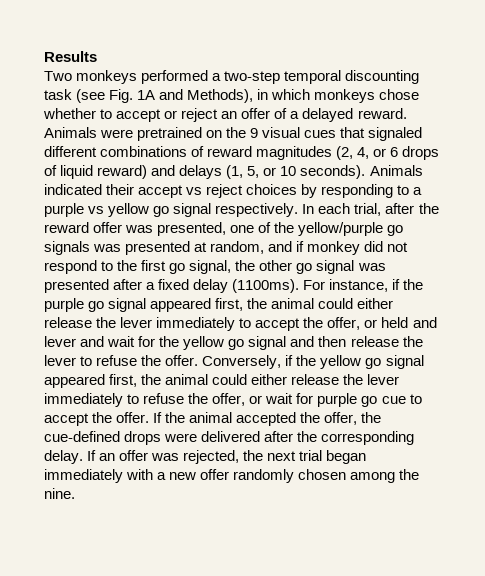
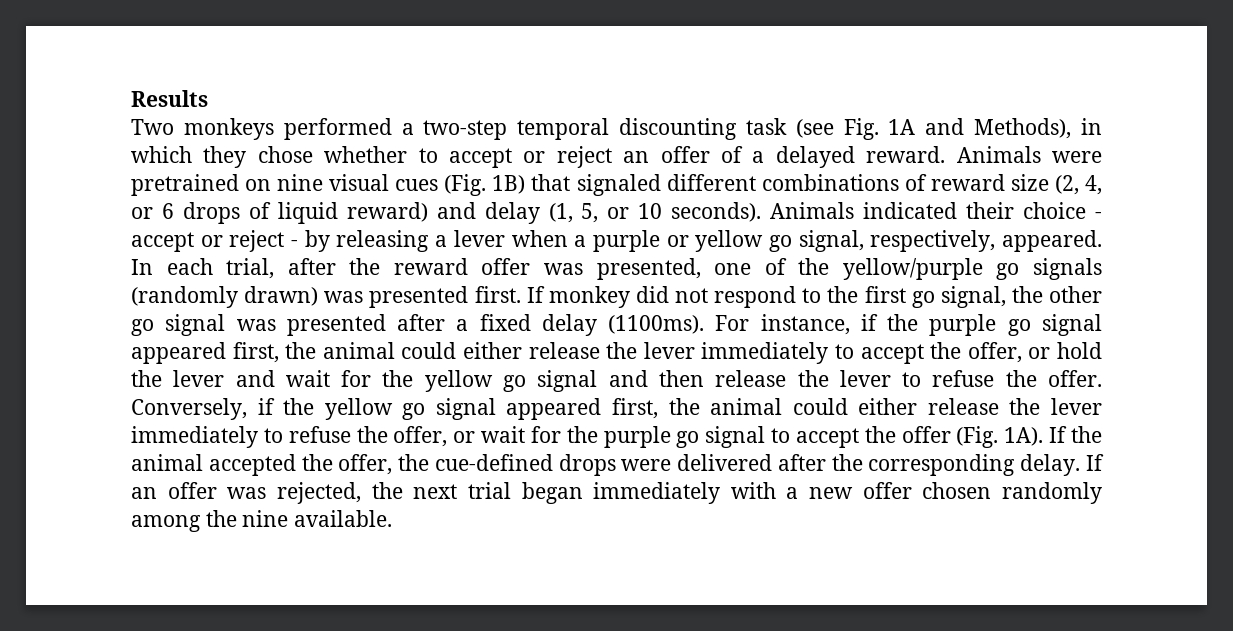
- Two monkeys performed a two-step temporal discounting task (see Fig. 1A and Methods), in which monkeys chose whether to accept or reject an offer of a delayed reward.
+ Two monkeys performed a two-step temporal discounting task (see Fig. 1A and Methods), in which they chose whether to accept or reject an offer of a delayed reward.
- Animals were pretrained on the 9 visual cues that signaled different combinations of reward magnitudes (2, 4, or 6 drops of liquid reward) and delays (1, 5, or 10 seconds).
+ Animals were pretrained on nine visual cues (Fig. 1B) that signaled different combinations of reward size (2, 4, or 6 drops of liquid reward) and delay (1, 5, or 10 seconds).
- Animals indicated their accept vs reject choices by responding to a purple vs yellow go signal respectively.
+ Animals indicated their choice - accept or reject - by releasing a lever when a purple or yellow go signal, respectively, appeared.
- In each trial, after the reward offer was presented, one of the yellow/purple go signals was presented at random, and if monkey did not respond to the first go signal, the other go signal was presented after a fixed delay (1100ms).
+ In each trial, after the reward offer was presented, one of the yellow/purple go signals (randomly drawn) was presented first. If monkey did not respond to the first go signal, the other go signal was presented after a fixed delay (1100ms).
- For instance, if the purple go signal appeared first, the animal could either release the lever immediately to accept the offer, or held and lever and wait for the yellow go signal and then release the lever to refuse the offer.
+ For instance, if the purple go signal appeared first, the animal could either release the lever immediately to accept the offer, or hold the lever and wait for the yellow go signal and then release the lever to refuse the offer.
- Conversely, if the yellow go signal appeared first, the animal could either release the lever immediately to refuse the offer, or wait for purple go cue to accept the offer.
+ Conversely, if the yellow go signal appeared first, the animal could either release the lever immediately to refuse the offer, or wait for the purple go signal to accept the offer (Fig. 1A).
- If an offer was rejected, the next trial began immediately with a new offer randomly chosen among the nine.
+ If an offer was rejected, the next trial began immediately with a new offer chosen randomly among the nine available.

